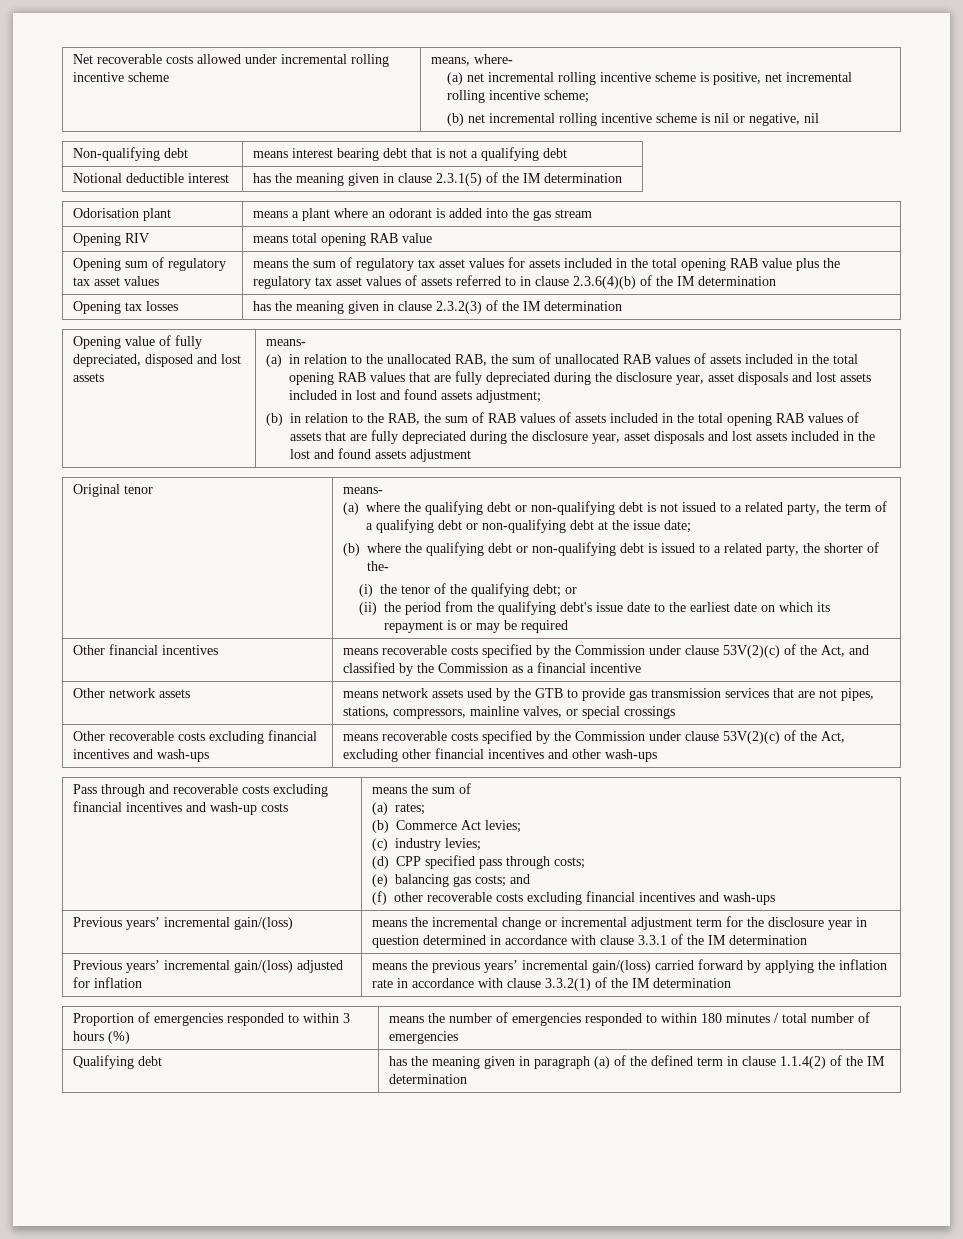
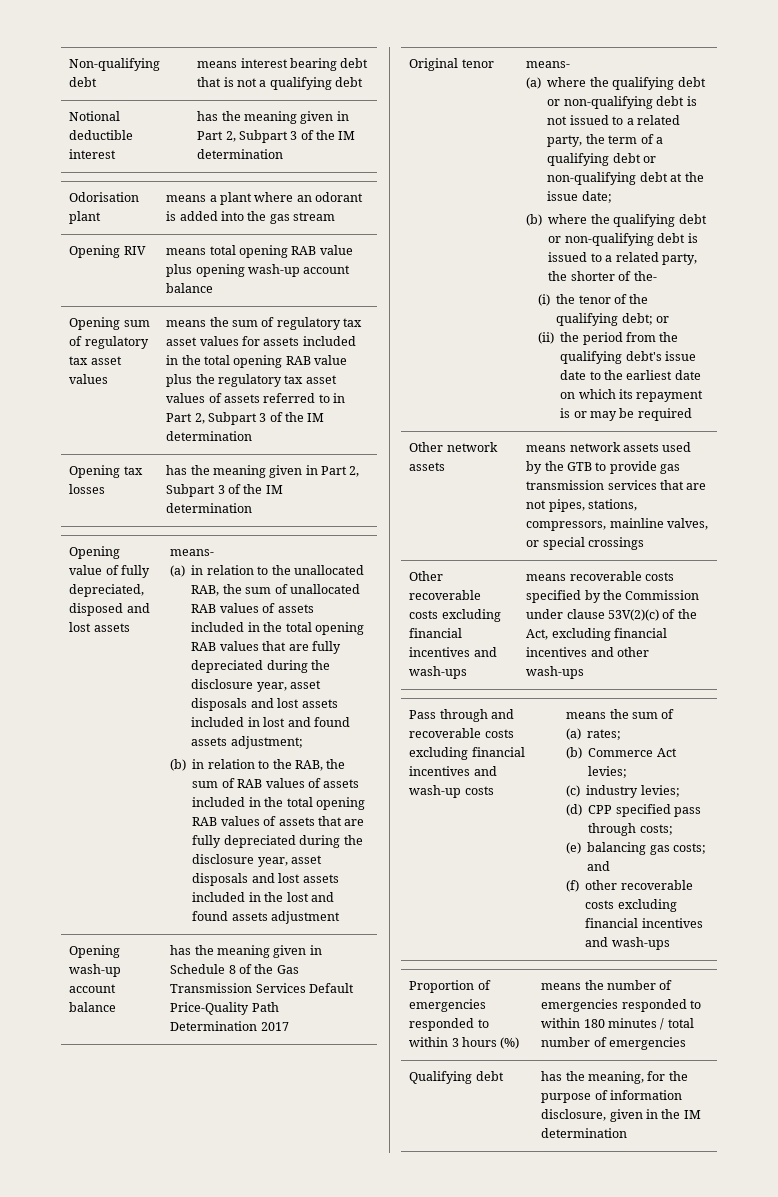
- Net recoverable costs allowed under incremental rolling incentive scheme | means, where-
- (a) net incremental rolling incentive scheme is positive, net incremental rolling incentive scheme;
- (b) net incremental rolling incentive scheme is nil or negative, nil
- Notional deductible interest | has the meaning given in clause 2.3.1(5) of the IM determination
+ Notional deductible interest | has the meaning given in Part 2, Subpart 3 of the IM determination
- Opening RIV | means total opening RAB value
+ Opening RIV | means total opening RAB value plus opening wash-up account balance
- means the sum of regulatory tax asset values for assets included in the total opening RAB value plus the regulatory tax asset values of assets referred to in clause 2.3.6(4)(b) of the IM determination
+ means the sum of regulatory tax asset values for assets included in the total opening RAB value plus the regulatory tax asset values of assets referred to in Part 2, Subpart 3 of the IM determination
- Opening tax losses | has the meaning given in clause 2.3.2(3) of the IM determination
+ Opening tax losses | has the meaning given in Part 2, Subpart 3 of the IM determination
+ Opening wash-up account balance | has the meaning given in Schedule 8 of the Gas Transmission Services Default Price-Quality Path Determination 2017
- Other financial incentives | means recoverable costs specified by the Commission under clause 53V(2)(c) of the Act, and classified by the Commission as a financial incentive
- Other recoverable costs excluding financial incentives and wash-ups | means recoverable costs specified by the Commission under clause 53V(2)(c) of the Act, excluding other financial incentives and other wash-ups
+ Other recoverable costs excluding financial incentives and wash-ups | means recoverable costs specified by the Commission under clause 53V(2)(c) of the Act, excluding financial incentives and other wash-ups
- Previous years’ incremental gain/(loss) | means the incremental change or incremental adjustment term for the disclosure year in question determined in accordance with clause 3.3.1 of the IM determination
- Previous years’ incremental gain/(loss) adjusted for inflation | means the previous years’ incremental gain/(loss) carried forward by applying the inflation rate in accordance with clause 3.3.2(1) of the IM determination
- Qualifying debt | has the meaning given in paragraph (a) of the defined term in clause 1.1.4(2) of the IM determination
+ Qualifying debt | has the meaning, for the purpose of information disclosure, given in the IM determination

